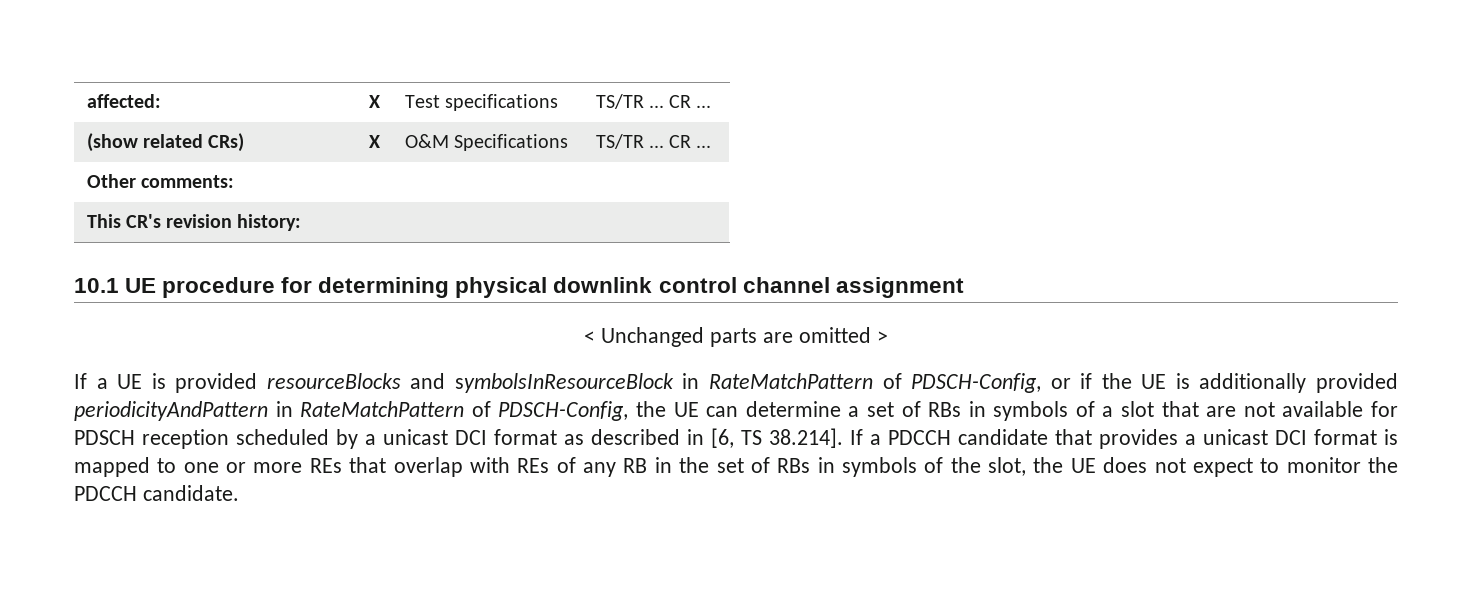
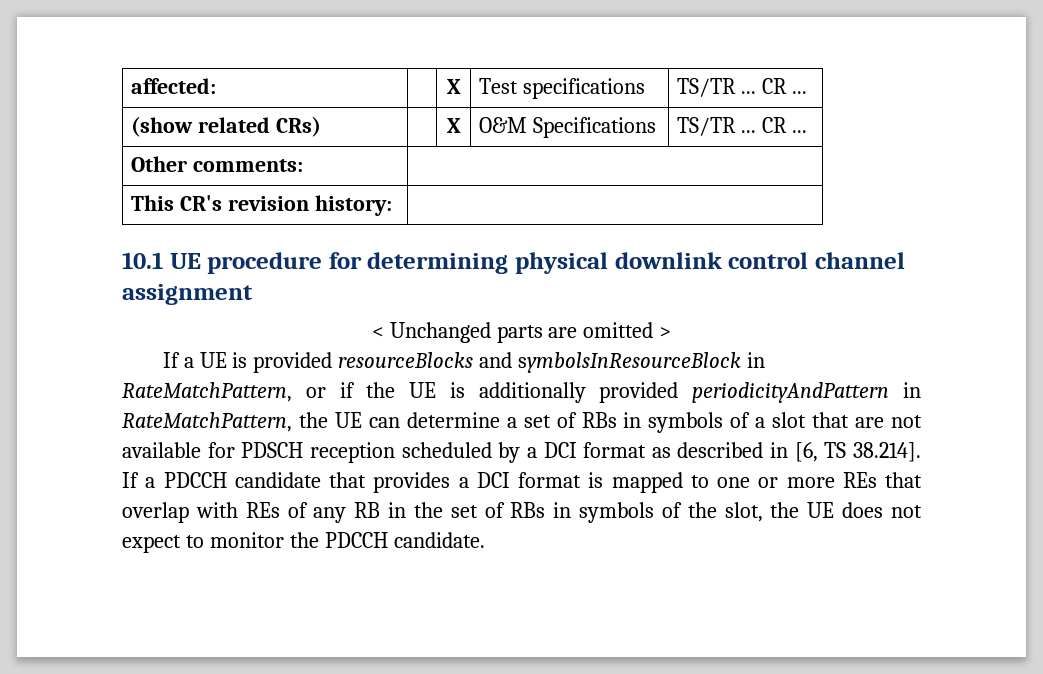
- If a UE is provided resourceBlocks and symbolsInResourceBlock in RateMatchPattern of PDSCH-Config, or if the UE is additionally provided periodicityAndPattern in RateMatchPattern of PDSCH-Config, the UE can determine a set of RBs in symbols of a slot that are not available for PDSCH reception scheduled by a unicast DCI format as described in [6, TS 38.214]. If a PDCCH candidate that provides a unicast DCI format is mapped to one or more REs that overlap with REs of any RB in the set of RBs in symbols of the slot, the UE does not expect to monitor the PDCCH candidate.
+ If a UE is provided resourceBlocks and symbolsInResourceBlock in RateMatchPattern, or if the UE is additionally provided periodicityAndPattern in RateMatchPattern, the UE can determine a set of RBs in symbols of a slot that are not available for PDSCH reception scheduled by a DCI format as described in [6, TS 38.214]. If a PDCCH candidate that provides a DCI format is mapped to one or more REs that overlap with REs of any RB in the set of RBs in symbols of the slot, the UE does not expect to monitor the PDCCH candidate.

